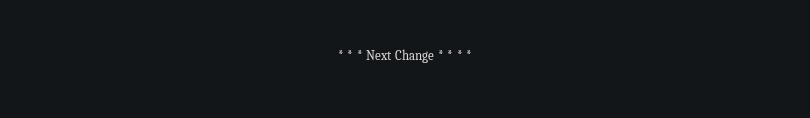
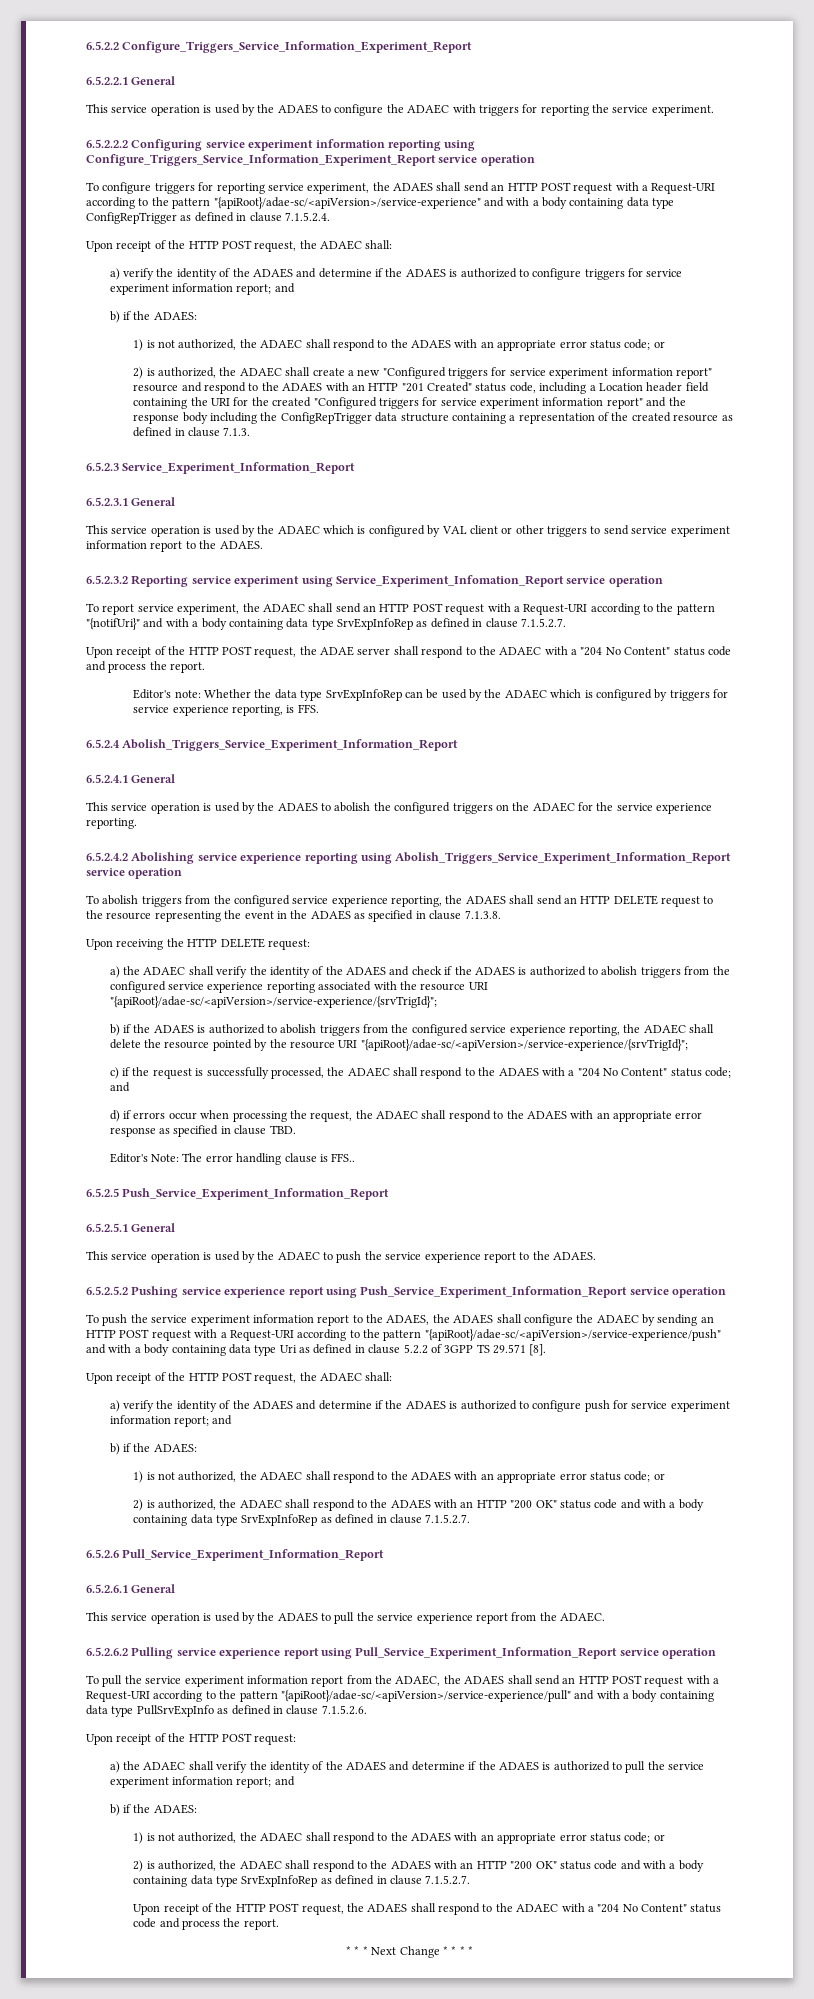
+ 6.5.2.2 Configure_Triggers_Service_Information_Experiment_Report
+ 6.5.2.2.1 General
+ This service operation is used by the ADAES to configure the ADAEC with triggers for reporting the service experiment.
+ 6.5.2.2.2 Configuring service experiment information reporting using Configure_Triggers_Service_Information_Experiment_Report service operation
+ To configure triggers for reporting service experiment, the ADAES shall send an HTTP POST request with a Request-URI according to the pattern "{apiRoot}/adae-sc/<apiVersion>/service-experience" and with a body containing data type ConfigRepTrigger as defined in clause 7.1.5.2.4.
+ Upon receipt of the HTTP POST request, the ADAEC shall:
+ a) verify the identity of the ADAES and determine if the ADAES is authorized to configure triggers for service experiment information report; and
+ b) if the ADAES:
+ 1) is not authorized, the ADAEC shall respond to the ADAES with an appropriate error status code; or
+ 2) is authorized, the ADAEC shall create a new "Configured triggers for service experiment information report" resource and respond to the ADAES with an HTTP "201 Created" status code, including a Location header field containing the URI for the created "Configured triggers for service experiment information report" and the response body including the ConfigRepTrigger data structure containing a representation of the created resource as defined in clause 7.1.3.
+ 6.5.2.3 Service_Experiment_Information_Report
+ 6.5.2.3.1 General
+ This service operation is used by the ADAEC which is configured by VAL client or other triggers to send service experiment information report to the ADAES.
+ 6.5.2.3.2 Reporting service experiment using Service_Experiment_Infomation_Report service operation
+ To report service experiment, the ADAEC shall send an HTTP POST request with a Request-URI according to the pattern "{notifUri}" and with a body containing data type SrvExpInfoRep as defined in clause 7.1.5.2.7.
+ Upon receipt of the HTTP POST request, the ADAE server shall respond to the ADAEC with a "204 No Content" status code and process the report.
+ Editor's note: Whether the data type SrvExpInfoRep can be used by the ADAEC which is configured by triggers for service experience reporting, is FFS.
+ 6.5.2.4 Abolish_Triggers_Service_Experiment_Information_Report
+ 6.5.2.4.1 General
+ This service operation is used by the ADAES to abolish the configured triggers on the ADAEC for the service experience reporting.
+ 6.5.2.4.2 Abolishing service experience reporting using Abolish_Triggers_Service_Experiment_Information_Report service operation
+ To abolish triggers from the configured service experience reporting, the ADAES shall send an HTTP DELETE request to the resource representing the event in the ADAES as specified in clause 7.1.3.8.
+ Upon receiving the HTTP DELETE request:
+ a) the ADAEC shall verify the identity of the ADAES and check if the ADAES is authorized to abolish triggers from the configured service experience reporting associated with the resource URI "{apiRoot}/adae-sc/<apiVersion>/service-experience/{srvTrigId}";
+ b) if the ADAES is authorized to abolish triggers from the configured service experience reporting, the ADAEC shall delete the resource pointed by the resource URI "{apiRoot}/adae-sc/<apiVersion>/service-experience/{srvTrigId}";
+ c) if the request is successfully processed, the ADAEC shall respond to the ADAES with a "204 No Content" status code; and
+ d) if errors occur when processing the request, the ADAEC shall respond to the ADAES with an appropriate error response as specified in clause TBD.
+ Editor's Note: The error handling clause is FFS..
+ 6.5.2.5 Push_Service_Experiment_Information_Report
+ 6.5.2.5.1 General
+ This service operation is used by the ADAEC to push the service experience report to the ADAES.
+ 6.5.2.5.2 Pushing service experience report using Push_Service_Experiment_Information_Report service operation
+ To push the service experiment information report to the ADAES, the ADAES shall configure the ADAEC by sending an HTTP POST request with a Request-URI according to the pattern "{apiRoot}/adae-sc/<apiVersion>/service-experience/push" and with a body containing data type Uri as defined in clause 5.2.2 of 3GPP TS 29.571 [8].
+ Upon receipt of the HTTP POST request, the ADAEC shall:
+ a) verify the identity of the ADAES and determine if the ADAES is authorized to configure push for service experiment information report; and
+ b) if the ADAES:
+ 1) is not authorized, the ADAEC shall respond to the ADAES with an appropriate error status code; or
+ 2) is authorized, the ADAEC shall respond to the ADAES with an HTTP "200 OK" status code and with a body containing data type SrvExpInfoRep as defined in clause 7.1.5.2.7.
+ 6.5.2.6 Pull_Service_Experiment_Information_Report
+ 6.5.2.6.1 General
+ This service operation is used by the ADAES to pull the service experience report from the ADAEC.
+ 6.5.2.6.2 Pulling service experience report using Pull_Service_Experiment_Information_Report service operation
+ To pull the service experiment information report from the ADAEC, the ADAES shall send an HTTP POST request with a Request-URI according to the pattern "{apiRoot}/adae-sc/<apiVersion>/service-experience/pull" and with a body containing data type PullSrvExpInfo as defined in clause 7.1.5.2.6.
+ Upon receipt of the HTTP POST request:
+ a) the ADAEC shall verify the identity of the ADAES and determine if the ADAES is authorized to pull the service experiment information report; and
+ b) if the ADAES:
+ 1) is not authorized, the ADAEC shall respond to the ADAES with an appropriate error status code; or
+ 2) is authorized, the ADAEC shall respond to the ADAES with an HTTP "200 OK" status code and with a body containing data type SrvExpInfoRep as defined in clause 7.1.5.2.7.
+ Upon receipt of the HTTP POST request, the ADAES shall respond to the ADAEC with a "204 No Content" status code and process the report.

